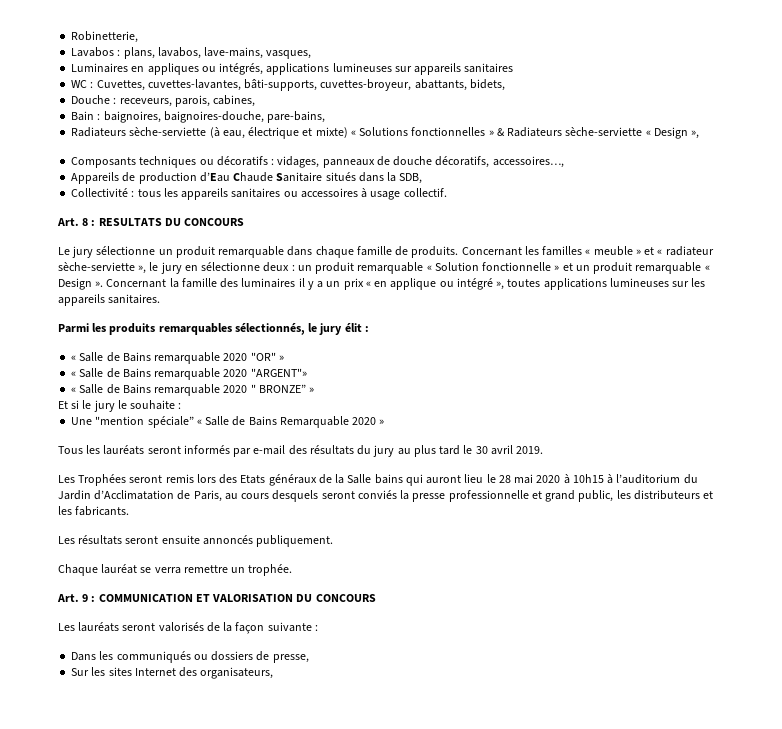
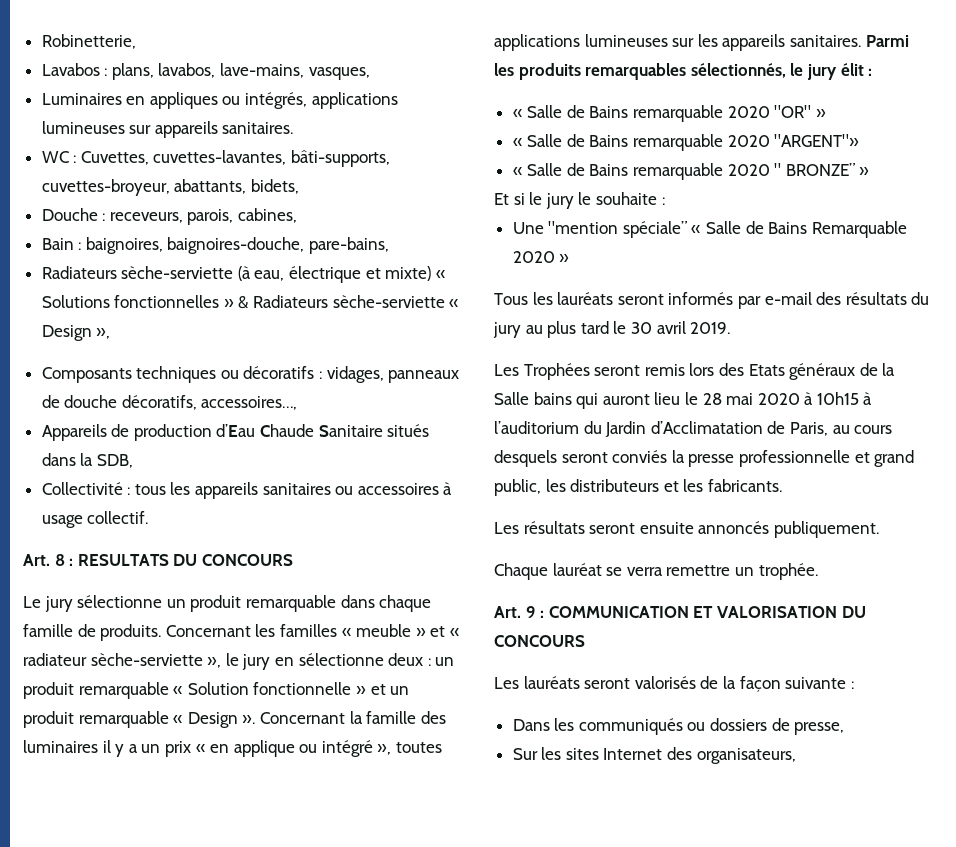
- Luminaires en appliques ou intégrés, applications lumineuses sur appareils sanitaires
+ Luminaires en appliques ou intégrés, applications lumineuses sur appareils sanitaires.
- Concernant la famille des luminaires il y a un prix « en applique ou intégré », toutes applications lumineuses sur les appareils sanitaires.
- Parmi les produits remarquables sélectionnés, le jury élit :
+ Concernant la famille des luminaires il y a un prix « en applique ou intégré », toutes applications lumineuses sur les appareils sanitaires. Parmi les produits remarquables sélectionnés, le jury élit :

